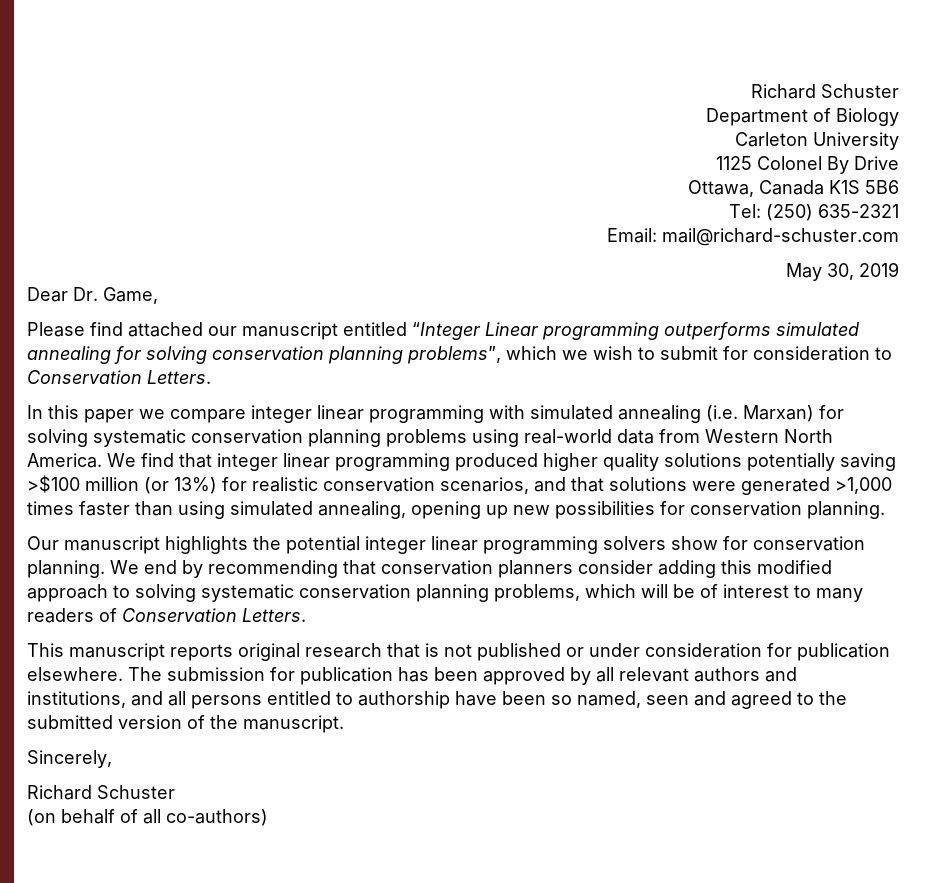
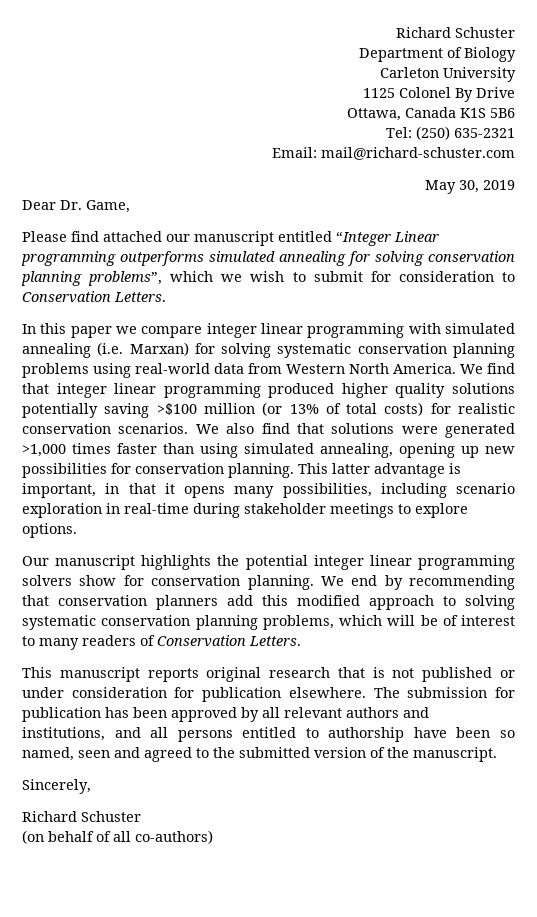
- We find that integer linear programming produced higher quality solutions potentially saving >$100 million (or 13%) for realistic conservation scenarios, and that solutions were generated >1,000 times faster than using simulated annealing, opening up new possibilities for conservation planning.
+ We find that integer linear programming produced higher quality solutions potentially saving >$100 million (or 13% of total costs) for realistic conservation scenarios. We also find that solutions were generated >1,000 times faster than using simulated annealing, opening up new possibilities for conservation planning. This latter advantage is important, in that it opens many possibilities, including scenario exploration in real-time during stakeholder meetings to explore options.
- We end by recommending that conservation planners consider adding this modified approach to solving systematic conservation planning problems, which will be of interest to many readers of Conservation Letters.
+ We end by recommending that conservation planners add this modified approach to solving systematic conservation planning problems, which will be of interest to many readers of Conservation Letters.

